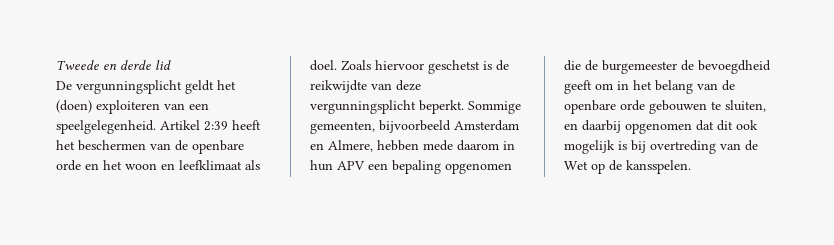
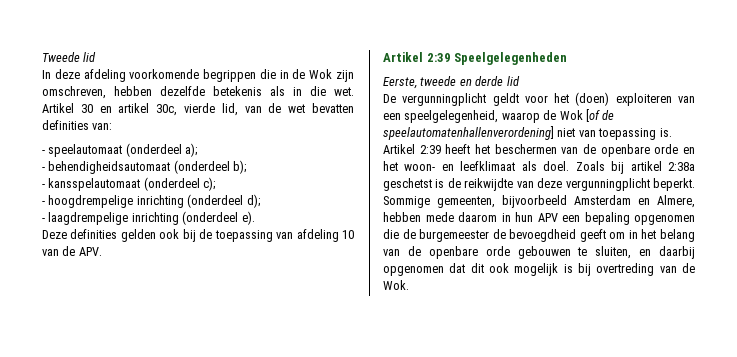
- Tweede en derde lid
+ Tweede lid
+ In deze afdeling voorkomende begrippen die in de Wok zijn omschreven, hebben dezelfde betekenis als in die wet. Artikel 30 en artikel 30c, vierde lid, van de wet bevatten definities van:
+ - speelautomaat (onderdeel a);
+ - behendigheidsautomaat (onderdeel b);
+ - kansspelautomaat (onderdeel c);
+ - hoogdrempelige inrichting (onderdeel d);
+ - laagdrempelige inrichting (onderdeel e).
+ Deze definities gelden ook bij de toepassing van afdeling 10 van de APV.
+ Artikel 2:39 Speelgelegenheden
+ Eerste, tweede en derde lid
- De vergunningsplicht geldt het (doen) exploiteren van een speelgelegenheid.
+ De vergunningplicht geldt voor het (doen) exploiteren van een speelgelegenheid, waarop de Wok [of de speelautomatenhallenverordening] niet van toepassing is.
- Artikel 2:39 heeft het beschermen van de openbare orde en het woon en leefklimaat als doel.
+ Artikel 2:39 heeft het beschermen van de openbare orde en het woon- en leefklimaat als doel.
- Zoals hiervoor geschetst is de reikwijdte van deze vergunningsplicht beperkt.
+ Zoals bij artikel 2:38a geschetst is de reikwijdte van deze vergunningplicht beperkt.
- Sommige gemeenten, bijvoorbeeld Amsterdam en Almere, hebben mede daarom in hun APV een bepaling opgenomen die de burgemeester de bevoegdheid geeft om in het belang van de openbare orde gebouwen te sluiten, en daarbij opgenomen dat dit ook mogelijk is bij overtreding van de Wet op de kansspelen.
+ Sommige gemeenten, bijvoorbeeld Amsterdam en Almere, hebben mede daarom in hun APV een bepaling opgenomen die de burgemeester de bevoegdheid geeft om in het belang van de openbare orde gebouwen te sluiten, en daarbij opgenomen dat dit ook mogelijk is bij overtreding van de Wok.

